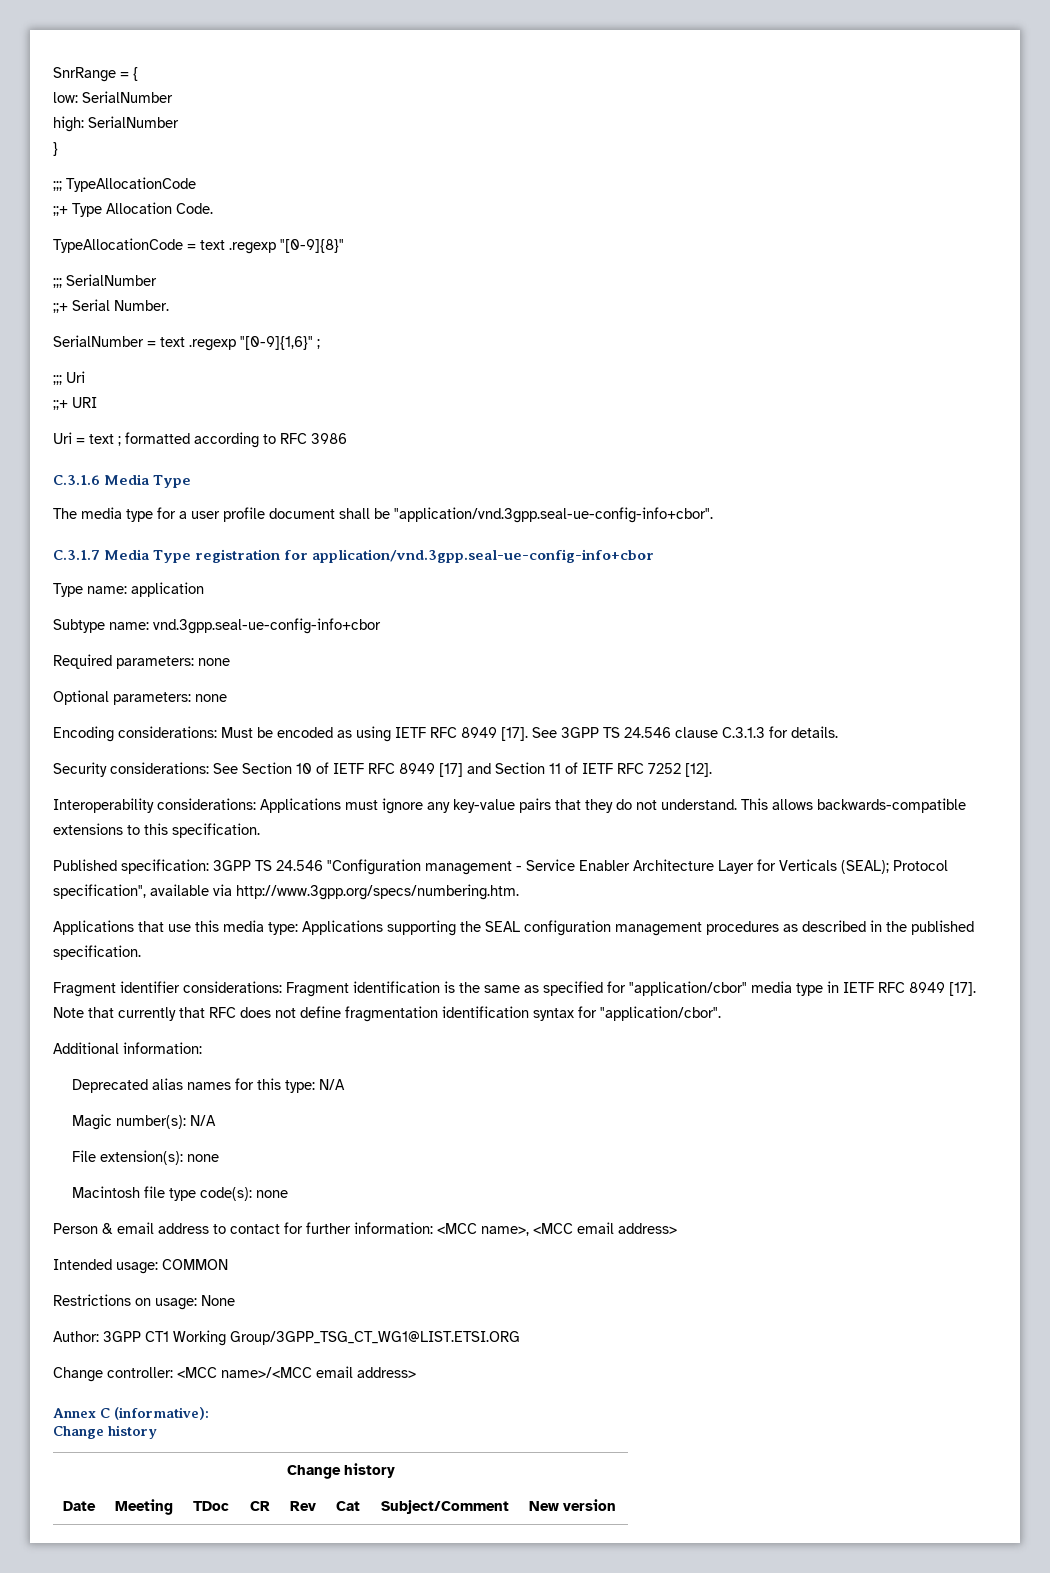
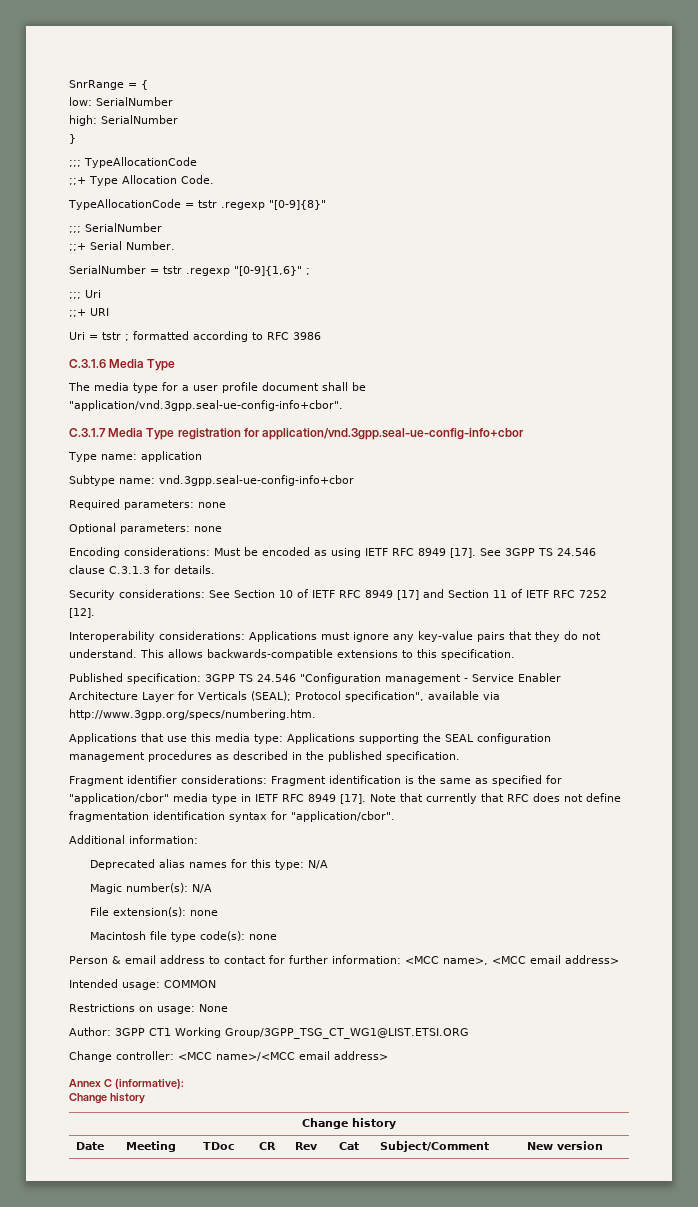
- TypeAllocationCode = text .regexp "[0-9]{8}"
+ TypeAllocationCode = tstr .regexp "[0-9]{8}"
- SerialNumber = text .regexp "[0-9]{1,6}" ;
+ SerialNumber = tstr .regexp "[0-9]{1,6}" ;
- Uri = text ; formatted according to RFC 3986
+ Uri = tstr ; formatted according to RFC 3986

